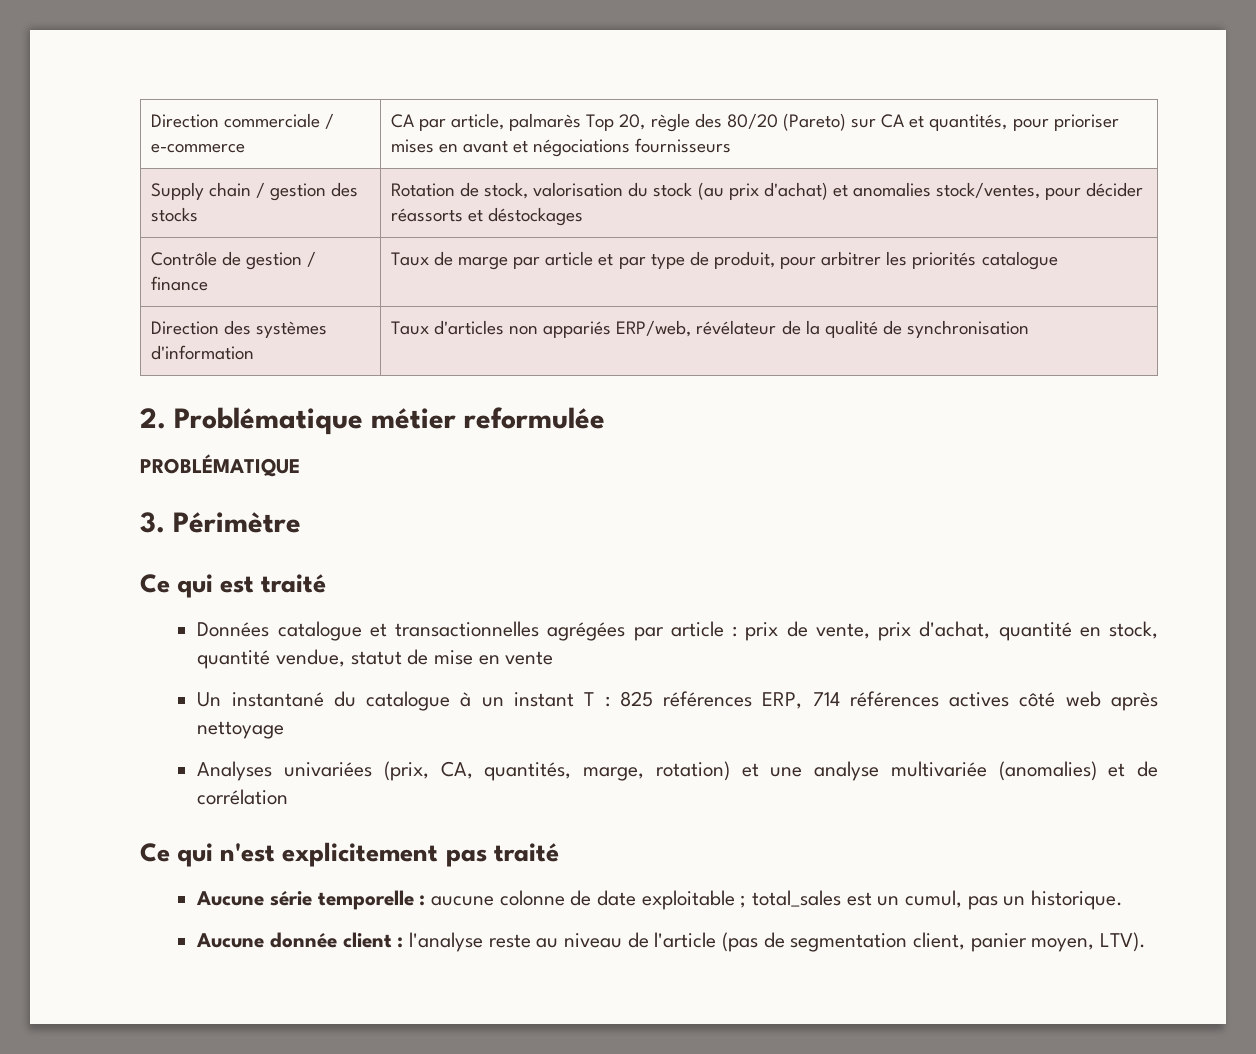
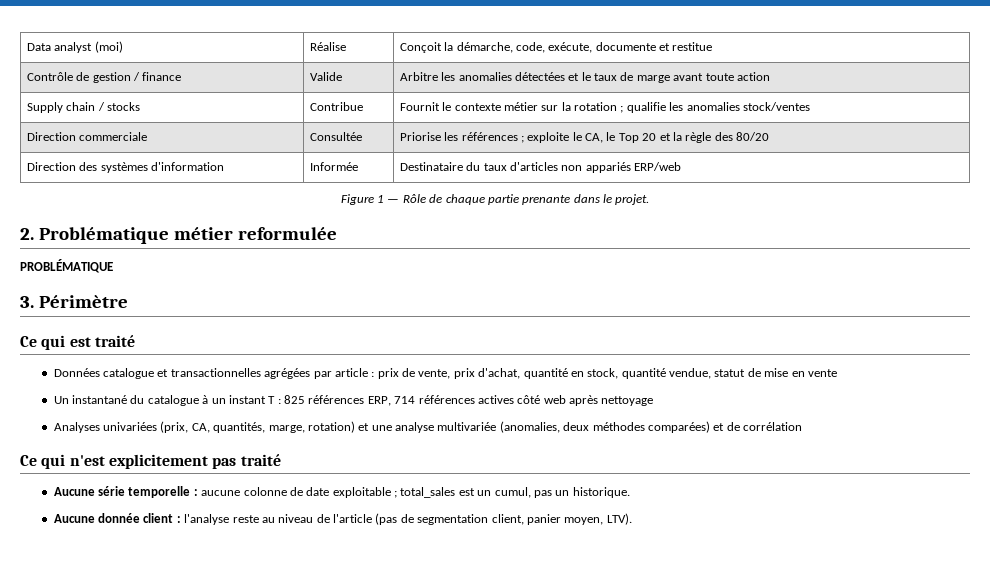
- Direction commerciale / e-commerce | CA par article, palmarès Top 20, règle des 80/20 (Pareto) sur CA et quantités, pour prioriser mises en avant et négociations fournisseurs
- Supply chain / gestion des stocks | Rotation de stock, valorisation du stock (au prix d'achat) et anomalies stock/ventes, pour décider réassorts et déstockages
+ Data analyst (moi) | Réalise | Conçoit la démarche, code, exécute, documente et restitue
- Contrôle de gestion / finance | Taux de marge par article et par type de produit, pour arbitrer les priorités catalogue
- Direction des systèmes d'information | Taux d'articles non appariés ERP/web, révélateur de la qualité de synchronisation
+ Contrôle de gestion / finance | Valide | Arbitre les anomalies détectées et le taux de marge avant toute action
+ Supply chain / stocks | Contribue | Fournit le contexte métier sur la rotation ; qualifie les anomalies stock/ventes
+ Direction commerciale | Consultée | Priorise les références ; exploite le CA, le Top 20 et la règle des 80/20
+ Direction des systèmes d'information | Informée | Destinataire du taux d'articles non appariés ERP/web
+ Figure 1 — Rôle de chaque partie prenante dans le projet.
- Analyses univariées (prix, CA, quantités, marge, rotation) et une analyse multivariée (anomalies) et de corrélation
+ Analyses univariées (prix, CA, quantités, marge, rotation) et une analyse multivariée (anomalies, deux méthodes comparées) et de corrélation

